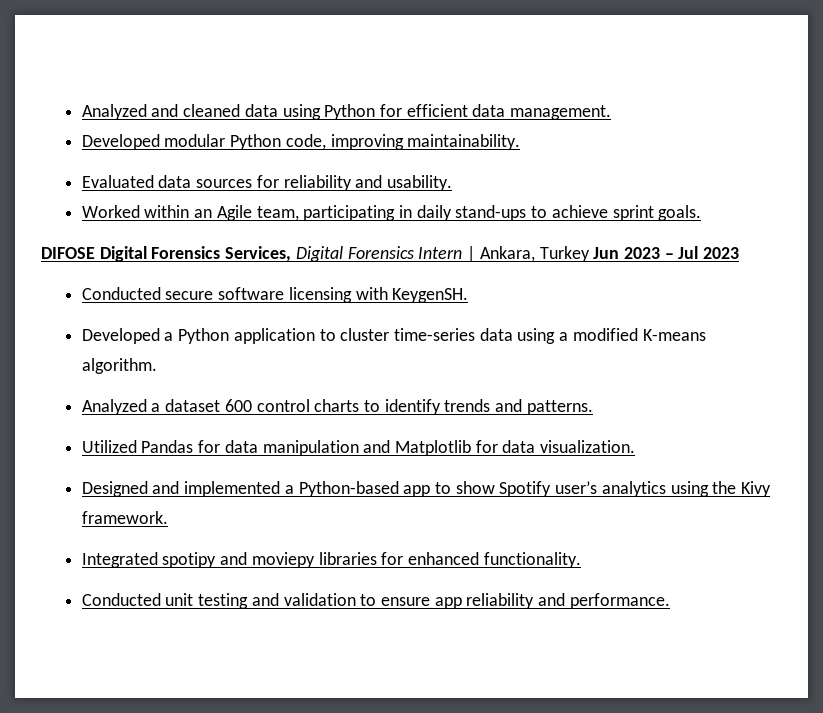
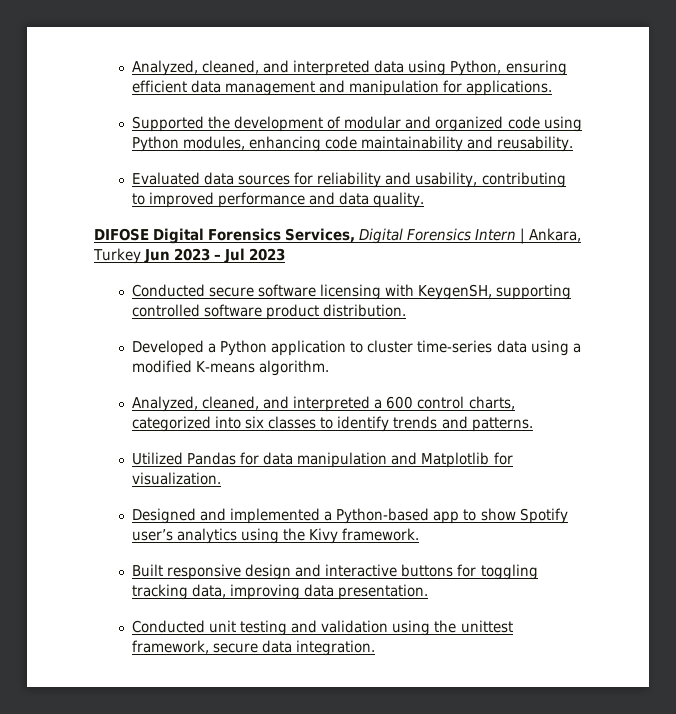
- Analyzed and cleaned data using Python for efficient data management.
- Developed modular Python code, improving maintainability.
+ Analyzed, cleaned, and interpreted data using Python, ensuring efficient data management and manipulation for applications.
+ Supported the development of modular and organized code using Python modules, enhancing code maintainability and reusability.
- Evaluated data sources for reliability and usability.
- Worked within an Agile team, participating in daily stand-ups to achieve sprint goals.
+ Evaluated data sources for reliability and usability, contributing to improved performance and data quality.
- Conducted secure software licensing with KeygenSH.
+ Conducted secure software licensing with KeygenSH, supporting controlled software product distribution.
- Analyzed a dataset 600 control charts to identify trends and patterns.
+ Analyzed, cleaned, and interpreted a 600 control charts, categorized into six classes to identify trends and patterns.
- Utilized Pandas for data manipulation and Matplotlib for data visualization.
+ Utilized Pandas for data manipulation and Matplotlib for visualization.
- Integrated spotipy and moviepy libraries for enhanced functionality.
+ Built responsive design and interactive buttons for toggling tracking data, improving data presentation.
- Conducted unit testing and validation to ensure app reliability and performance.
+ Conducted unit testing and validation using the unittest framework, secure data integration.

